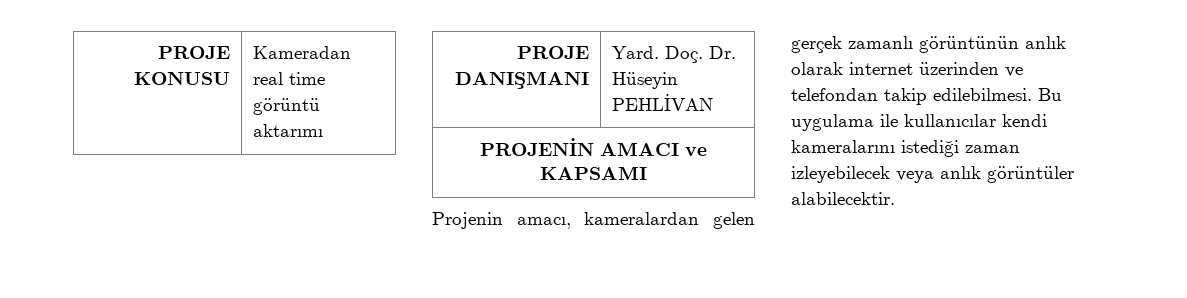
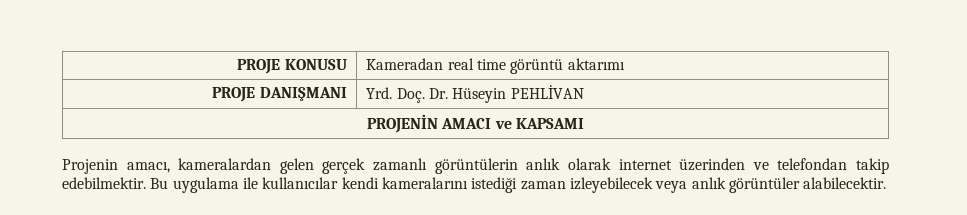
- PROJE DANIŞMANI | Yard. Doç. Dr. Hüseyin PEHLİVAN
+ PROJE DANIŞMANI | Yrd. Doç. Dr. Hüseyin PEHLİVAN
- Projenin amacı, kameralardan gelen gerçek zamanlı görüntünün anlık olarak internet üzerinden ve telefondan takip edilebilmesi.
+ Projenin amacı, kameralardan gelen gerçek zamanlı görüntülerin anlık olarak internet üzerinden ve telefondan takip edebilmektir.

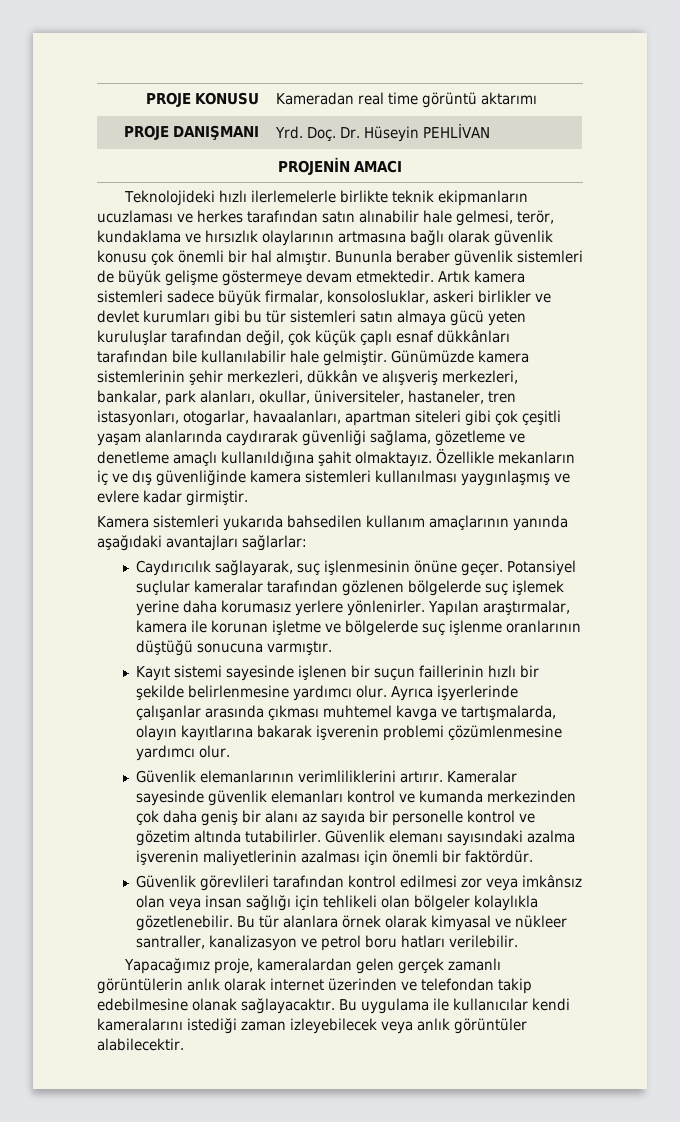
- PROJENİN AMACI ve KAPSAMI
- Projenin amacı, kameralardan gelen gerçek zamanlı görüntülerin anlık olarak internet üzerinden ve telefondan takip edebilmektir.
+ PROJENİN AMACI
+ Teknolojideki hızlı ilerlemelerle birlikte teknik ekipmanların ucuzlaması ve herkes tarafından satın alınabilir hale gelmesi, terör, kundaklama ve hırsızlık olaylarının artmasına bağlı olarak güvenlik konusu çok önemli bir hal almıştır. Bununla beraber güvenlik sistemleri de büyük gelişme göstermeye devam etmektedir. Artık kamera sistemleri sadece büyük firmalar, konsolosluklar, askeri birlikler ve devlet kurumları gibi bu tür sistemleri satın almaya gücü yeten kuruluşlar tarafından değil, çok küçük çaplı esnaf dükkânları tarafından bile kullanılabilir hale gelmiştir. Günümüzde kamera sistemlerinin şehir merkezleri, dükkân ve alışveriş merkezleri, bankalar, park alanları, okullar, üniversiteler, hastaneler, tren istasyonları, otogarlar, havaalanları, apartman siteleri gibi çok çeşitli yaşam alanlarında caydırarak güvenliği sağlama, gözetleme ve denetleme amaçlı kullanıldığına şahit olmaktayız. Özellikle mekanların iç ve dış güvenliğinde kamera sistemleri kullanılması yaygınlaşmış ve evlere kadar girmiştir.
+ Kamera sistemleri yukarıda bahsedilen kullanım amaçlarının yanında aşağıdaki avantajları sağlarlar:
+ Caydırıcılık sağlayarak, suç işlenmesinin önüne geçer. Potansiyel suçlular kameralar tarafından gözlenen bölgelerde suç işlemek yerine daha korumasız yerlere yönlenirler. Yapılan araştırmalar, kamera ile korunan işletme ve bölgelerde suç işlenme oranlarının düştüğü sonucuna varmıştır.
+ Kayıt sistemi sayesinde işlenen bir suçun faillerinin hızlı bir şekilde belirlenmesine yardımcı olur. Ayrıca işyerlerinde çalışanlar arasında çıkması muhtemel kavga ve tartışmalarda, olayın kayıtlarına bakarak işverenin problemi çözümlenmesine yardımcı olur.
+ Güvenlik elemanlarının verimliliklerini artırır. Kameralar sayesinde güvenlik elemanları kontrol ve kumanda merkezinden çok daha geniş bir alanı az sayıda bir personelle kontrol ve gözetim altında tutabilirler. Güvenlik elemanı sayısındaki azalma işverenin maliyetlerinin azalması için önemli bir faktördür.
+ Güvenlik görevlileri tarafından kontrol edilmesi zor veya imkânsız olan veya insan sağlığı için tehlikeli olan bölgeler kolaylıkla gözetlenebilir. Bu tür alanlara örnek olarak kimyasal ve nükleer santraller, kanalizasyon ve petrol boru hatları verilebilir.
+ Yapacağımız proje, kameralardan gelen gerçek zamanlı görüntülerin anlık olarak internet üzerinden ve telefondan takip edebilmesine olanak sağlayacaktır.

